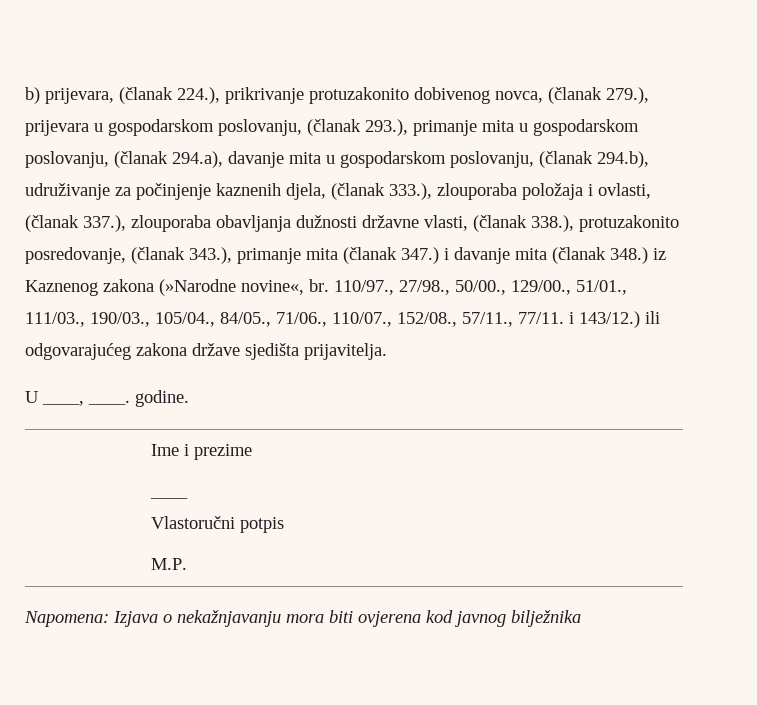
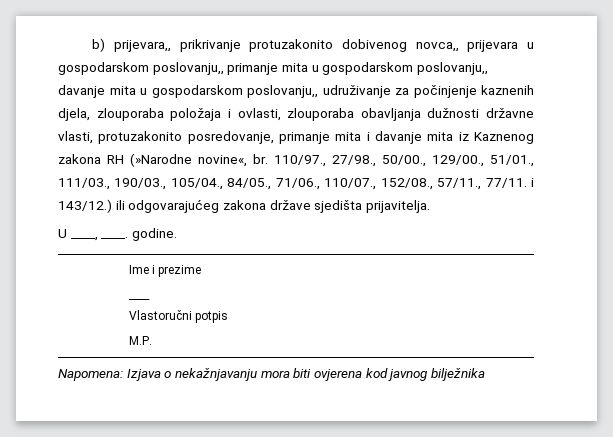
- b) prijevara, (članak 224.), prikrivanje protuzakonito dobivenog novca, (članak 279.), prijevara u gospodarskom poslovanju, (članak 293.), primanje mita u gospodarskom poslovanju, (članak 294.a), davanje mita u gospodarskom poslovanju, (članak 294.b), udruživanje za počinjenje kaznenih djela, (članak 333.), zlouporaba položaja i ovlasti, (članak 337.), zlouporaba obavljanja dužnosti državne vlasti, (članak 338.), protuzakonito posredovanje, (članak 343.), primanje mita (članak 347.) i davanje mita (članak 348.) iz Kaznenog zakona (»Narodne novine«, br.
+ b) prijevara,, prikrivanje protuzakonito dobivenog novca,, prijevara u gospodarskom poslovanju,, primanje mita u gospodarskom poslovanju,, davanje mita u gospodarskom poslovanju,, udruživanje za počinjenje kaznenih djela, zlouporaba položaja i ovlasti, zlouporaba obavljanja dužnosti državne vlasti, protuzakonito posredovanje, primanje mita i davanje mita iz Kaznenog zakona RH (»Narodne novine«, br.

